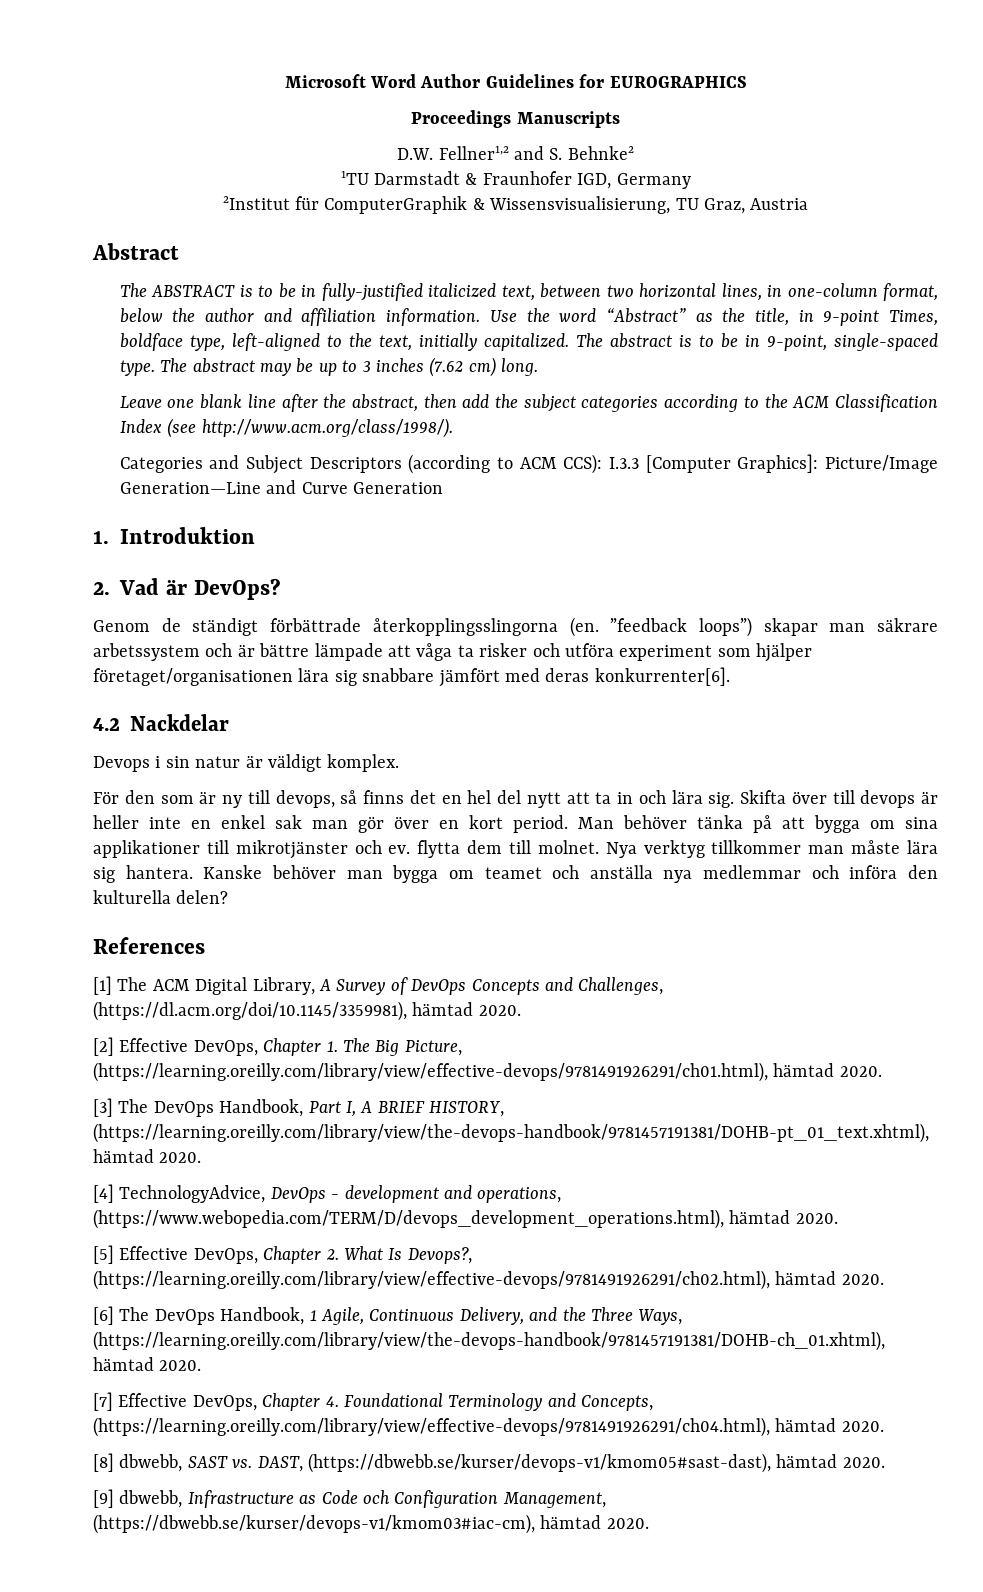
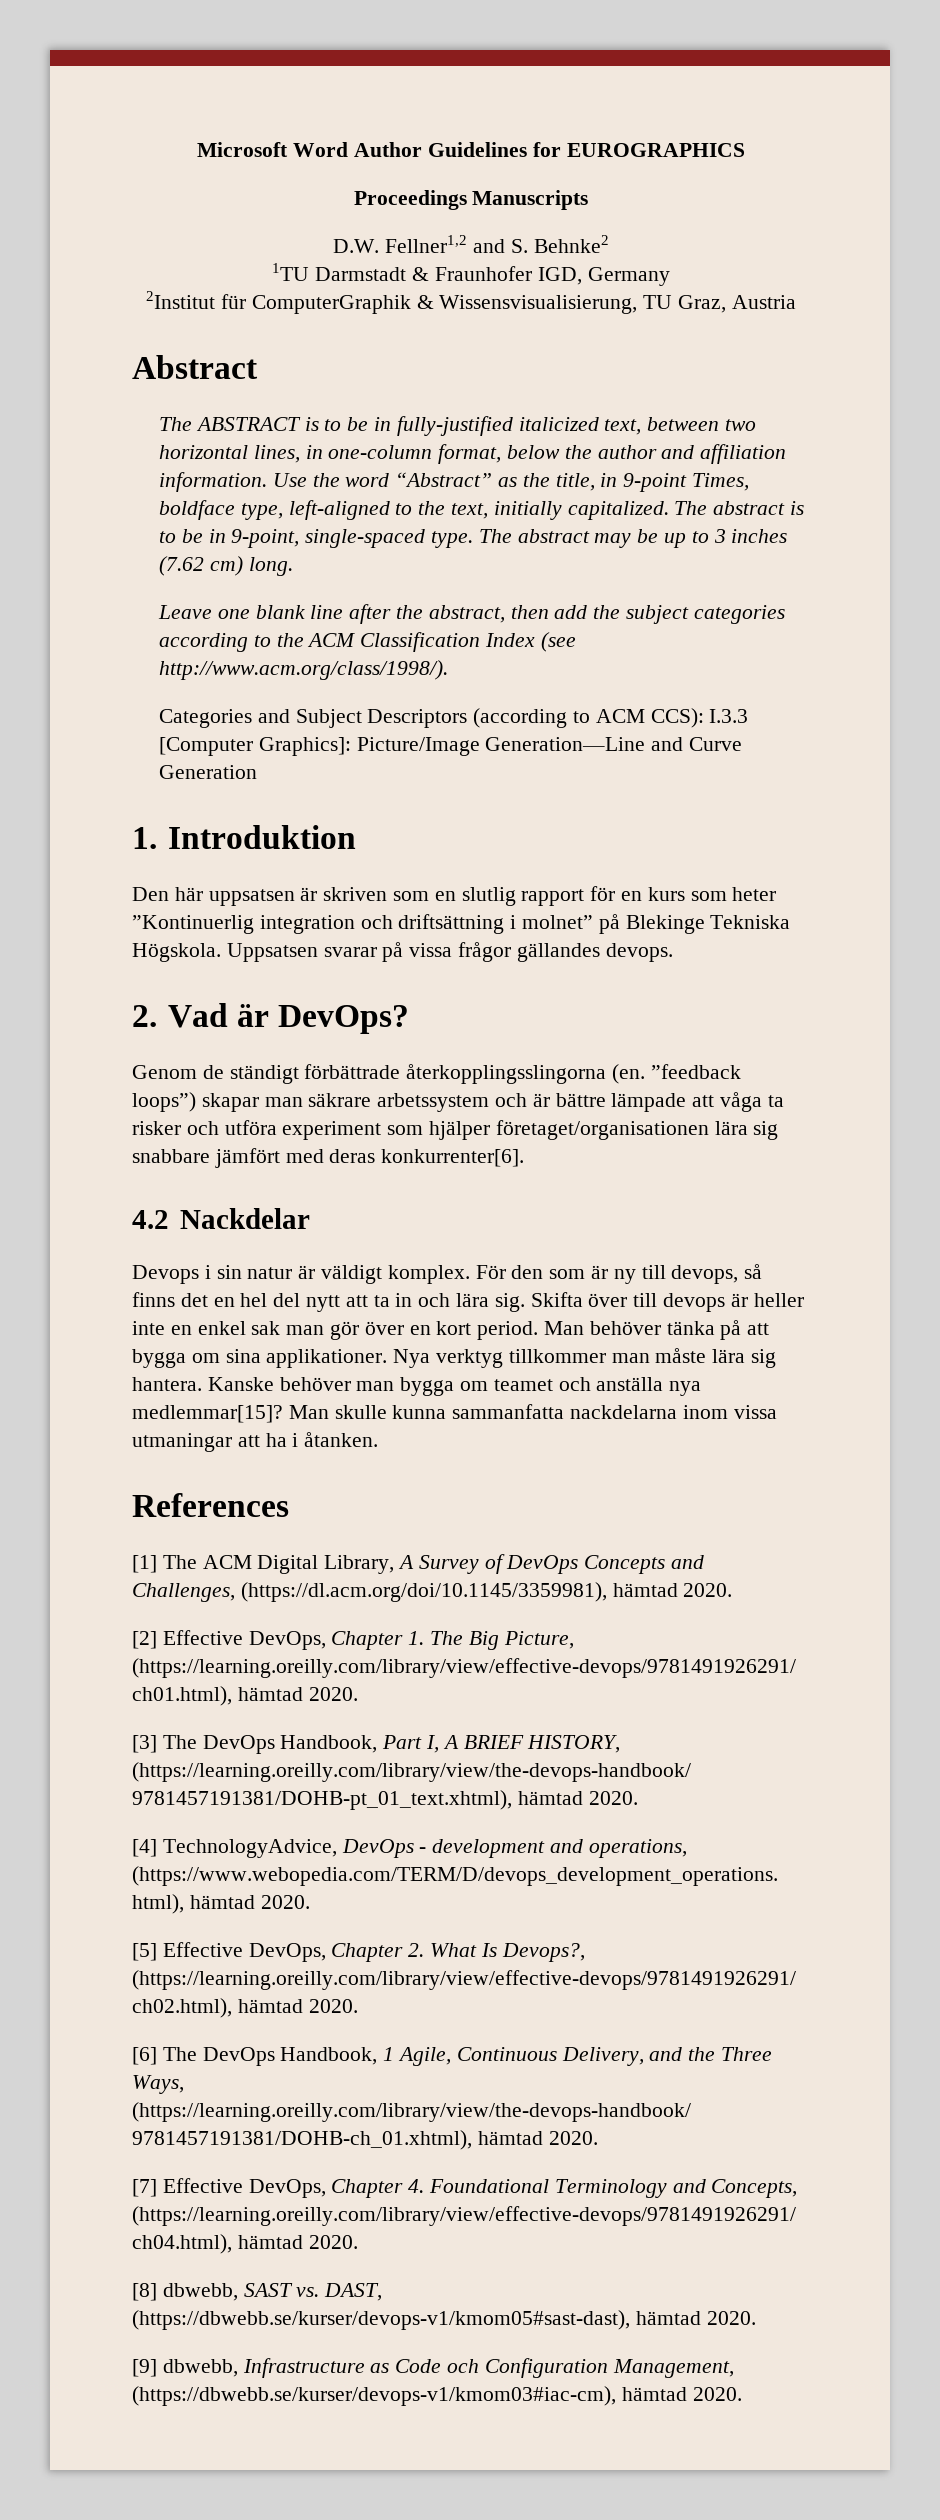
+ Den här uppsatsen är skriven som en slutlig rapport för en kurs som heter ”Kontinuerlig integration och driftsättning i molnet” på Blekinge Tekniska Högskola. Uppsatsen svarar på vissa frågor gällandes devops.
- Devops i sin natur är väldigt komplex.
- För den som är ny till devops, så finns det en hel del nytt att ta in och lära sig.
+ Devops i sin natur är väldigt komplex. För den som är ny till devops, så finns det en hel del nytt att ta in och lära sig.
- Man behöver tänka på att bygga om sina applikationer till mikrotjänster och ev. flytta dem till molnet.
+ Man behöver tänka på att bygga om sina applikationer.
- Kanske behöver man bygga om teamet och anställa nya medlemmar och införa den kulturella delen?
+ Kanske behöver man bygga om teamet och anställa nya medlemmar[15]? Man skulle kunna sammanfatta nackdelarna inom vissa utmaningar att ha i åtanken.

